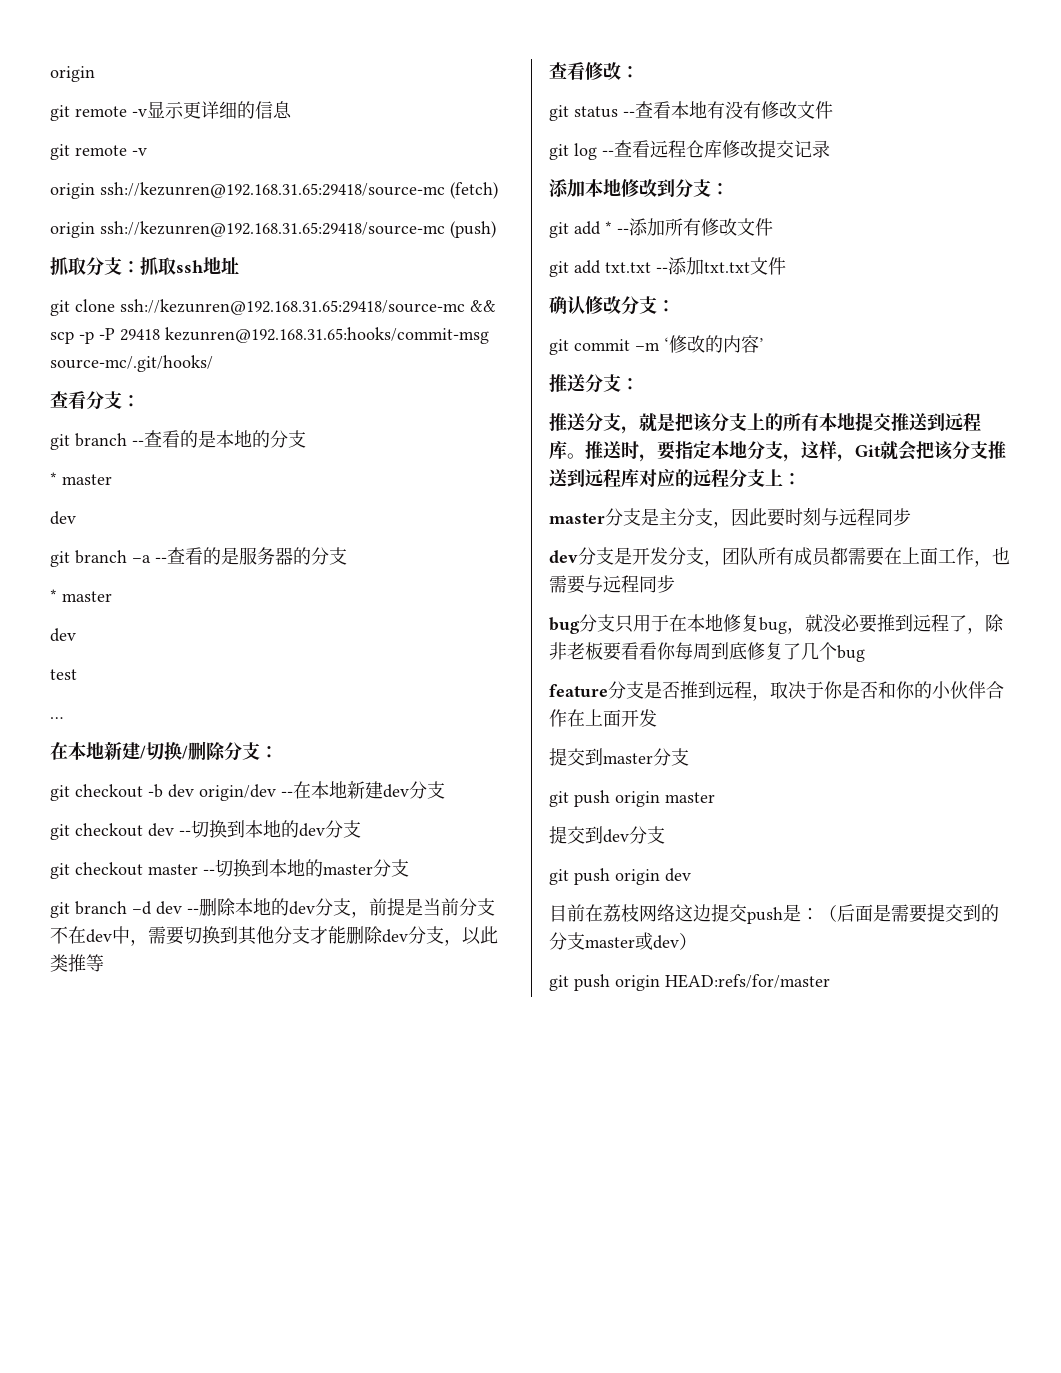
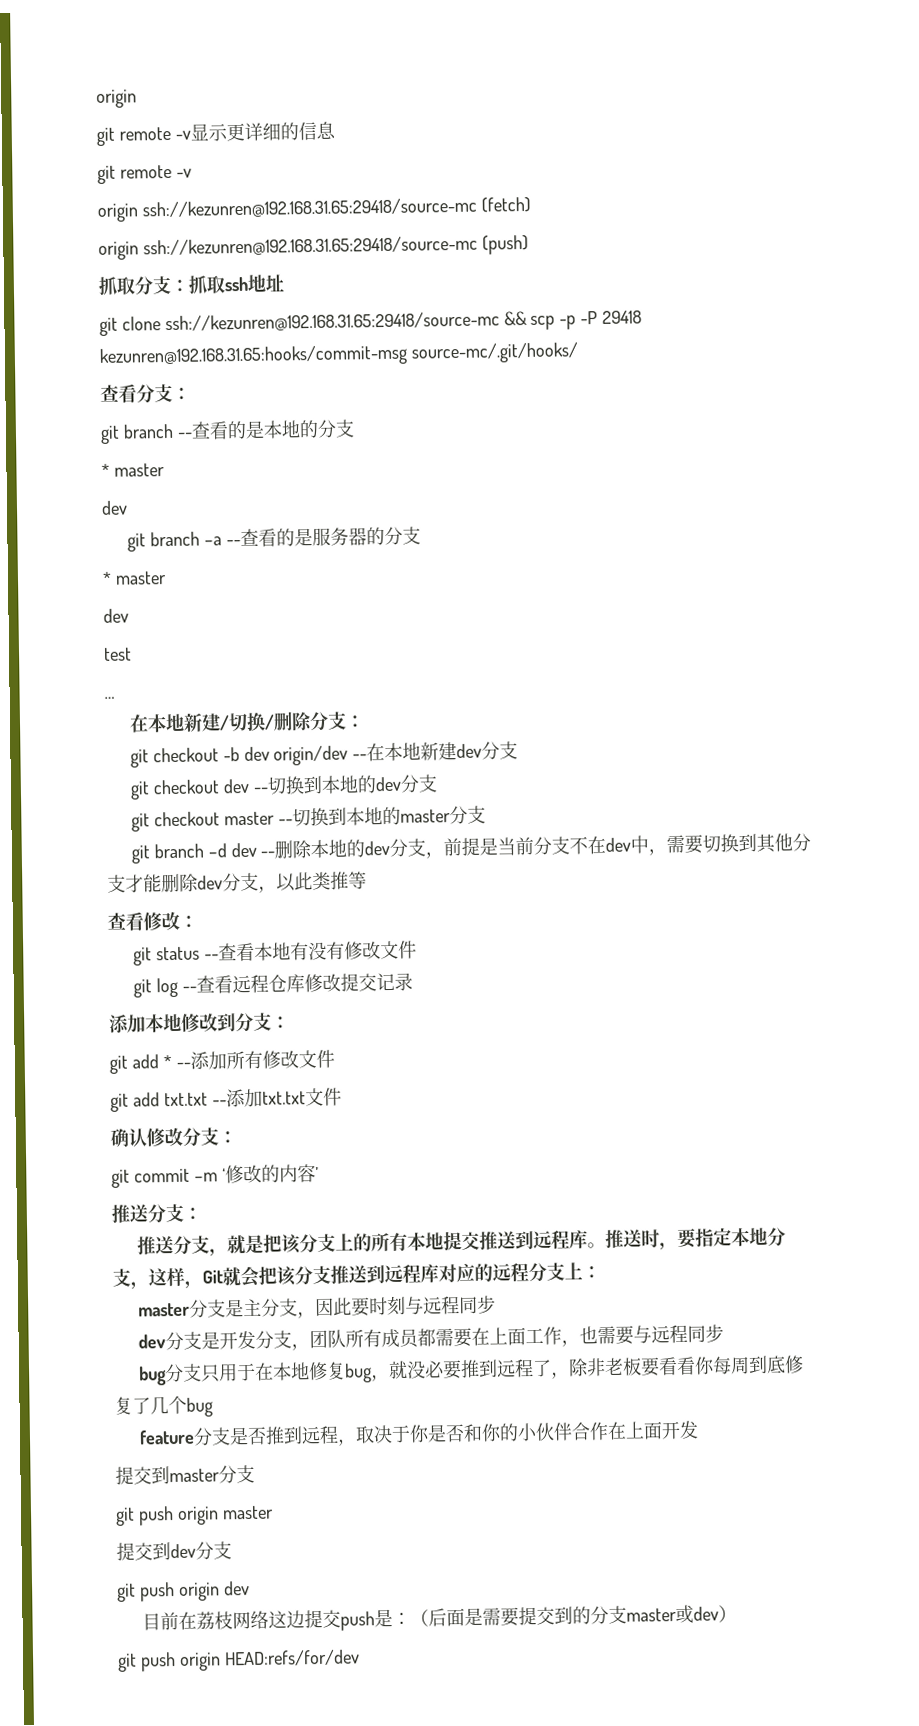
- git push origin HEAD:refs/for/master
+ git push origin HEAD:refs/for/dev

